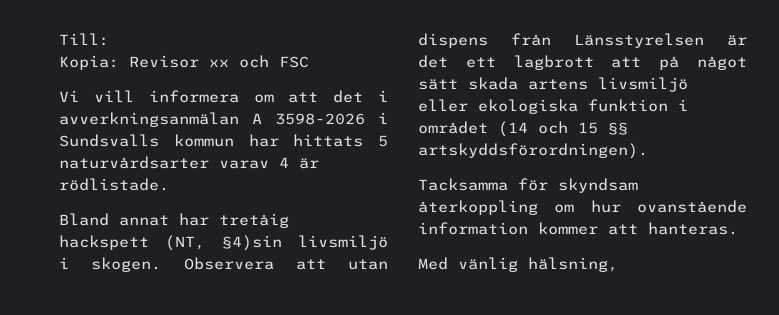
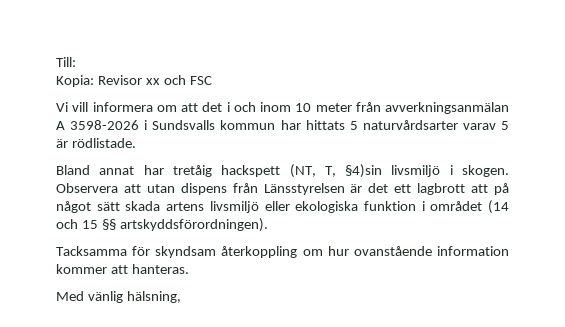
- Vi vill informera om att det i avverkningsanmälan A 3598-2026 i Sundsvalls kommun har hittats 5 naturvårdsarter varav 4 är rödlistade.
+ Vi vill informera om att det i och inom 10 meter från avverkningsanmälan A 3598-2026 i Sundsvalls kommun har hittats 5 naturvårdsarter varav 5 är rödlistade.
- Bland annat har tretåig hackspett (NT, §4)sin livsmiljö i skogen.
+ Bland annat har tretåig hackspett (NT, T, §4)sin livsmiljö i skogen.

